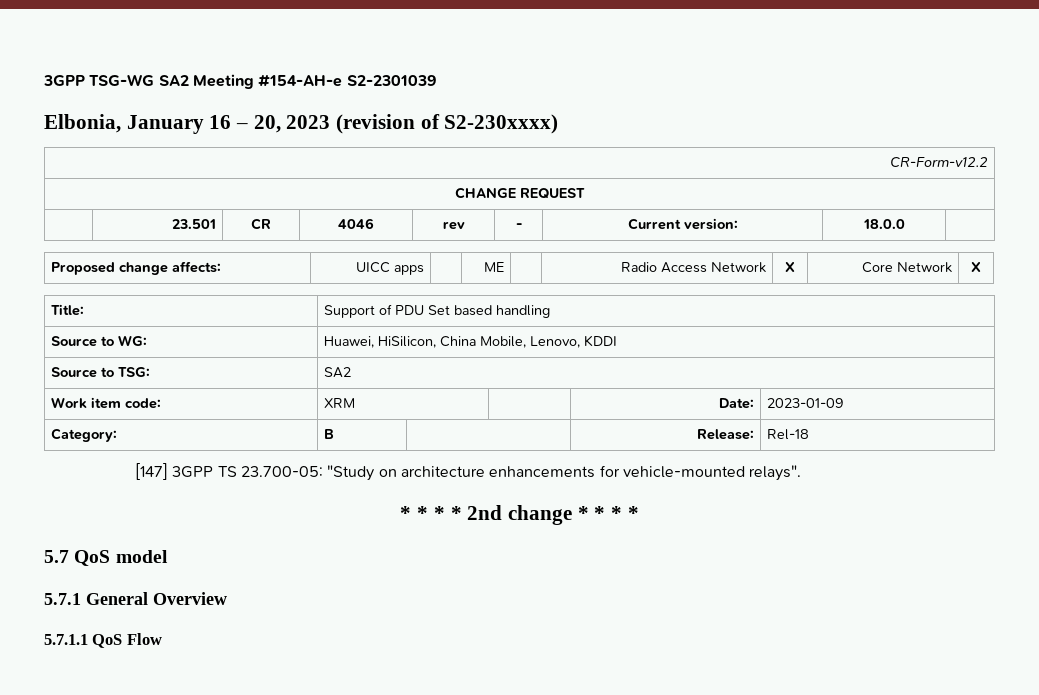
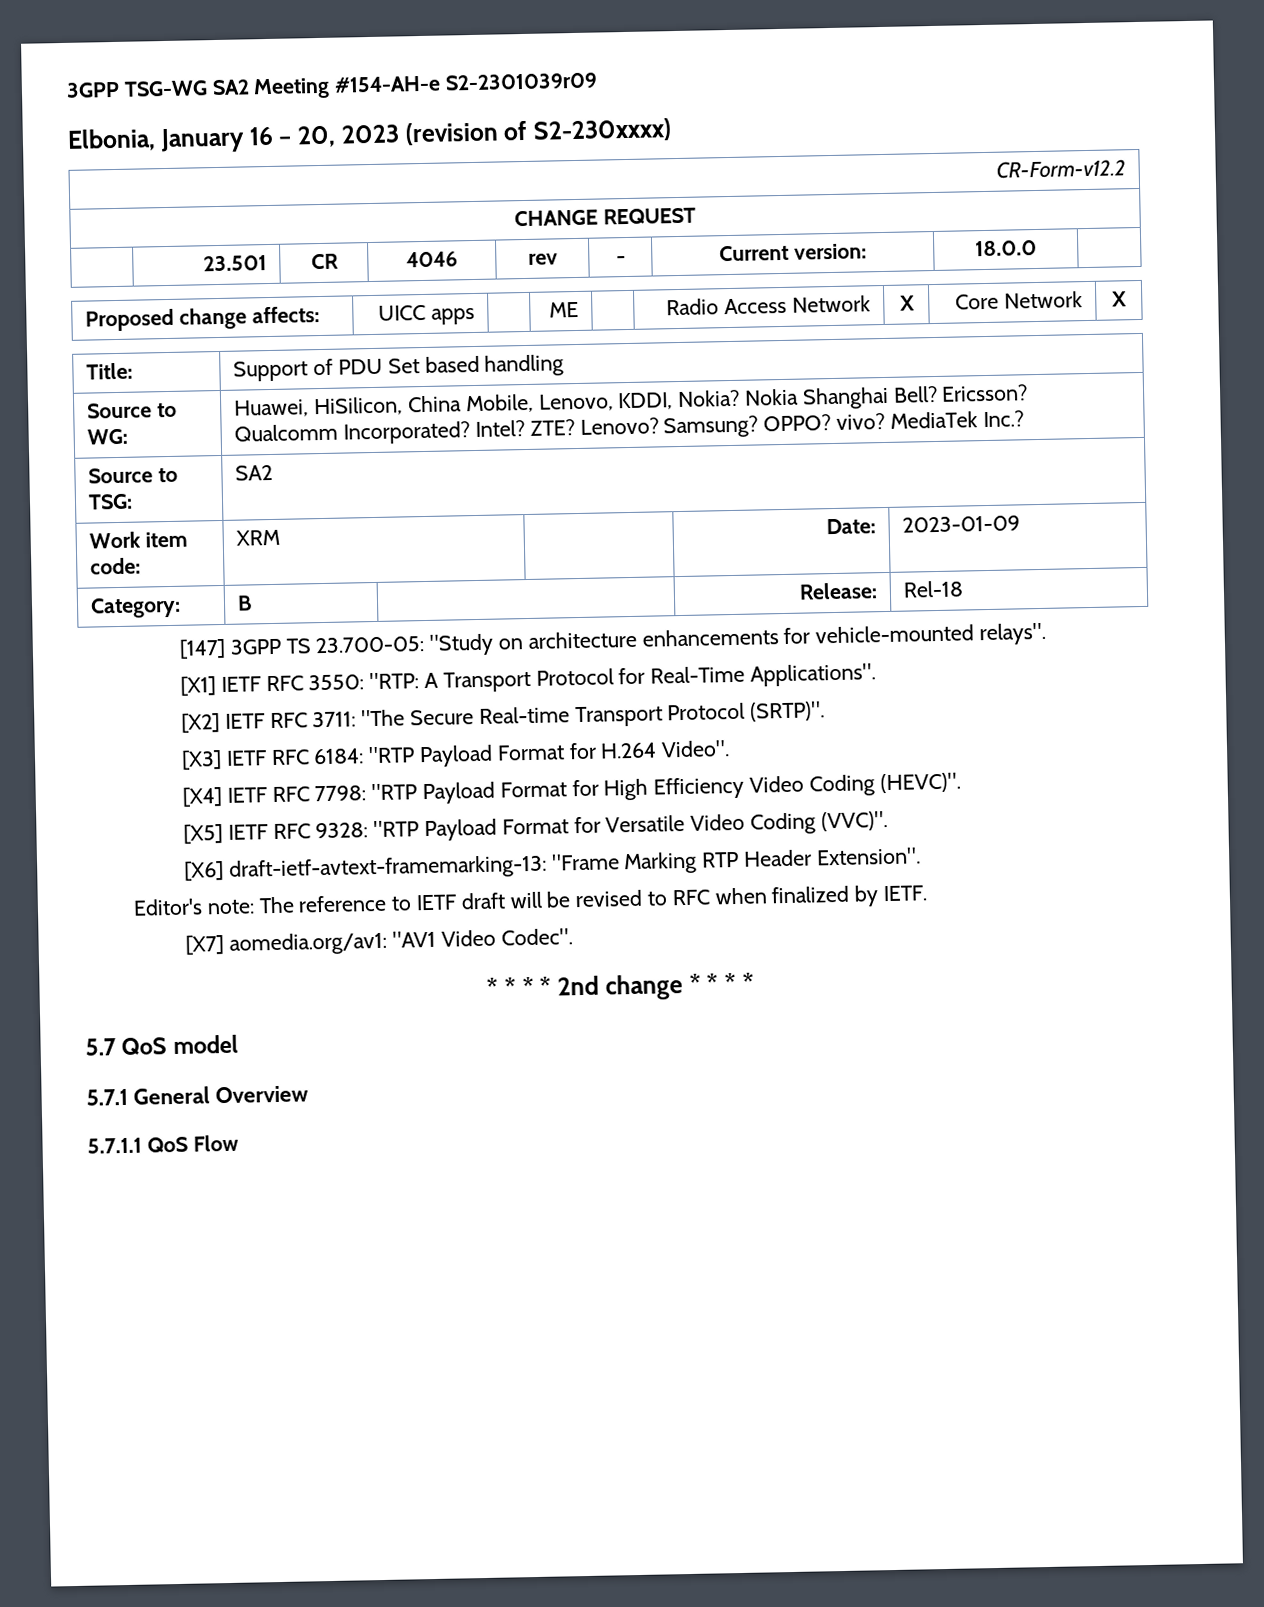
- 3GPP TSG-WG SA2 Meeting #154-AH-e S2-2301039
+ 3GPP TSG-WG SA2 Meeting #154-AH-e S2-2301039r09
- Source to WG: | Huawei, HiSilicon, China Mobile, Lenovo, KDDI
+ Source to WG: | Huawei, HiSilicon, China Mobile, Lenovo, KDDI, Nokia? Nokia Shanghai Bell? Ericsson? Qualcomm Incorporated? Intel? ZTE? Lenovo? Samsung? OPPO? vivo? MediaTek Inc.?
+ [X1] IETF RFC 3550: "RTP: A Transport Protocol for Real-Time Applications".
+ [X2] IETF RFC 3711: "The Secure Real-time Transport Protocol (SRTP)".
+ [X3] IETF RFC 6184: "RTP Payload Format for H.264 Video".
+ [X4] IETF RFC 7798: "RTP Payload Format for High Efficiency Video Coding (HEVC)".
+ [X5] IETF RFC 9328: "RTP Payload Format for Versatile Video Coding (VVC)".
+ [X6] draft-ietf-avtext-framemarking-13: "Frame Marking RTP Header Extension".
+ Editor's note: The reference to IETF draft will be revised to RFC when finalized by IETF.
+ [X7] aomedia.org/av1: "AV1 Video Codec".

